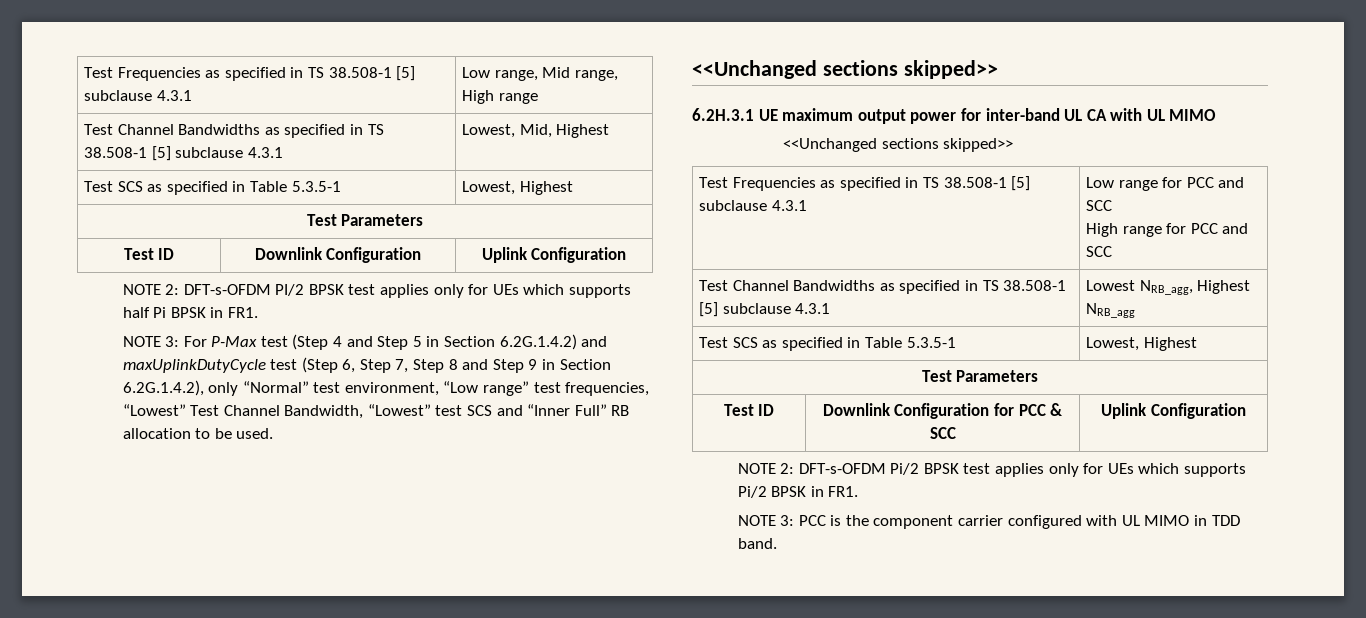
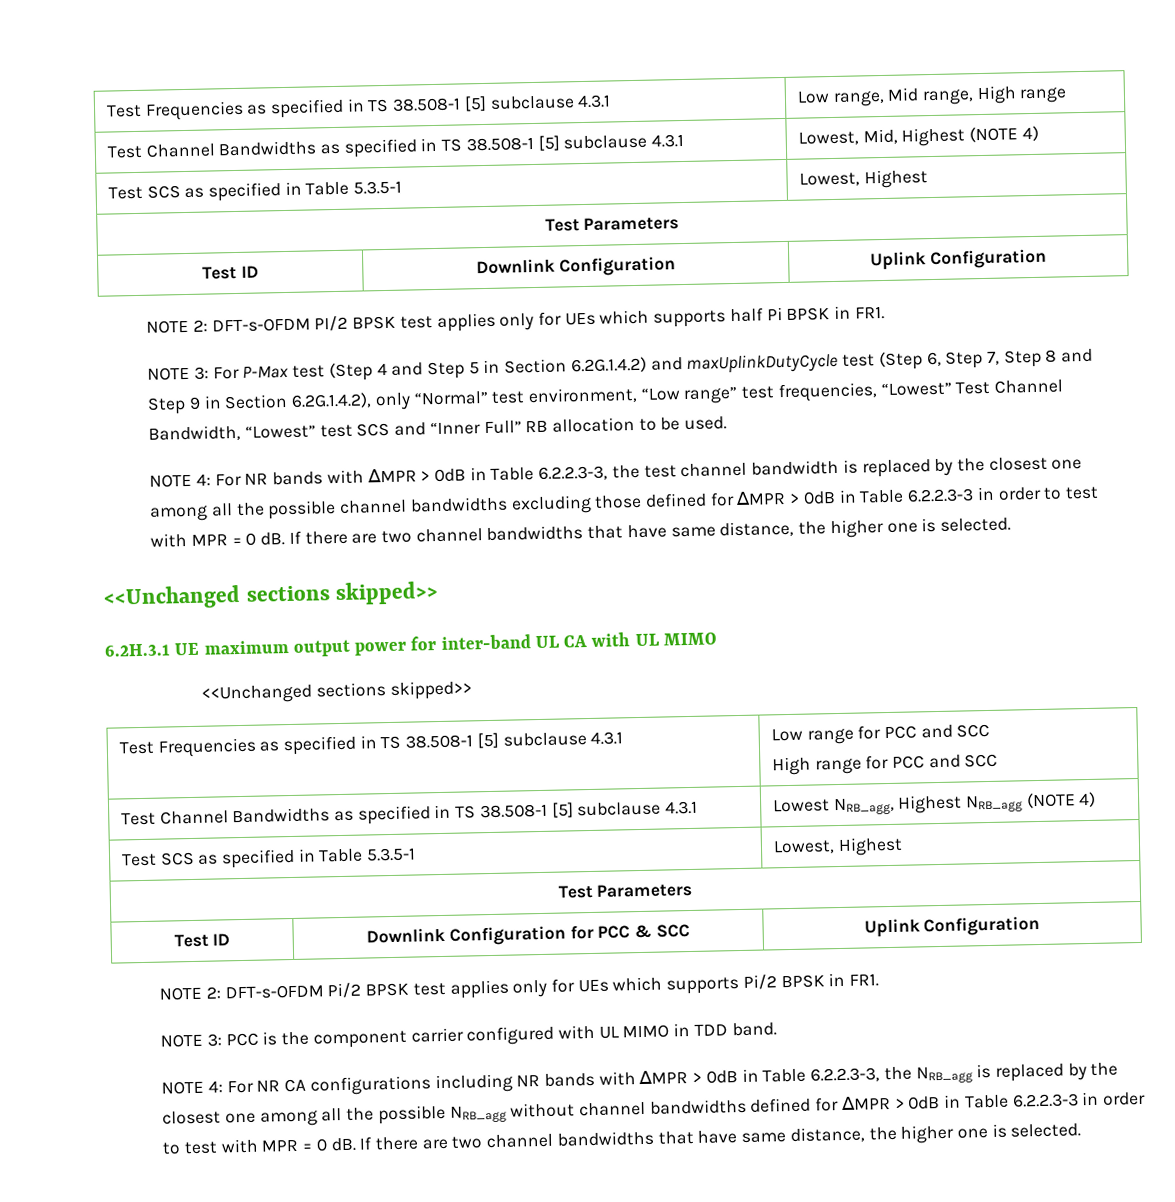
- Test Channel Bandwidths as specified in TS 38.508-1 [5] subclause 4.3.1 | Lowest, Mid, Highest
+ Test Channel Bandwidths as specified in TS 38.508-1 [5] subclause 4.3.1 | Lowest, Mid, Highest (NOTE 4)
+ NOTE 4: For NR bands with ∆MPR > 0dB in Table 6.2.2.3-3, the test channel bandwidth is replaced by the closest one among all the possible channel bandwidths excluding those defined for ∆MPR > 0dB in Table 6.2.2.3-3 in order to test with MPR = 0 dB. If there are two channel bandwidths that have same distance, the higher one is selected.
- Test Channel Bandwidths as specified in TS 38.508-1 [5] subclause 4.3.1 | Lowest NRB_agg, Highest NRB_agg
+ Test Channel Bandwidths as specified in TS 38.508-1 [5] subclause 4.3.1 | Lowest NRB_agg, Highest NRB_agg (NOTE 4)
+ NOTE 4: For NR CA configurations including NR bands with ∆MPR > 0dB in Table 6.2.2.3-3, the NRB_agg is replaced by the closest one among all the possible NRB_agg without channel bandwidths defined for ∆MPR > 0dB in Table 6.2.2.3-3 in order to test with MPR = 0 dB. If there are two channel bandwidths that have same distance, the higher one is selected.

